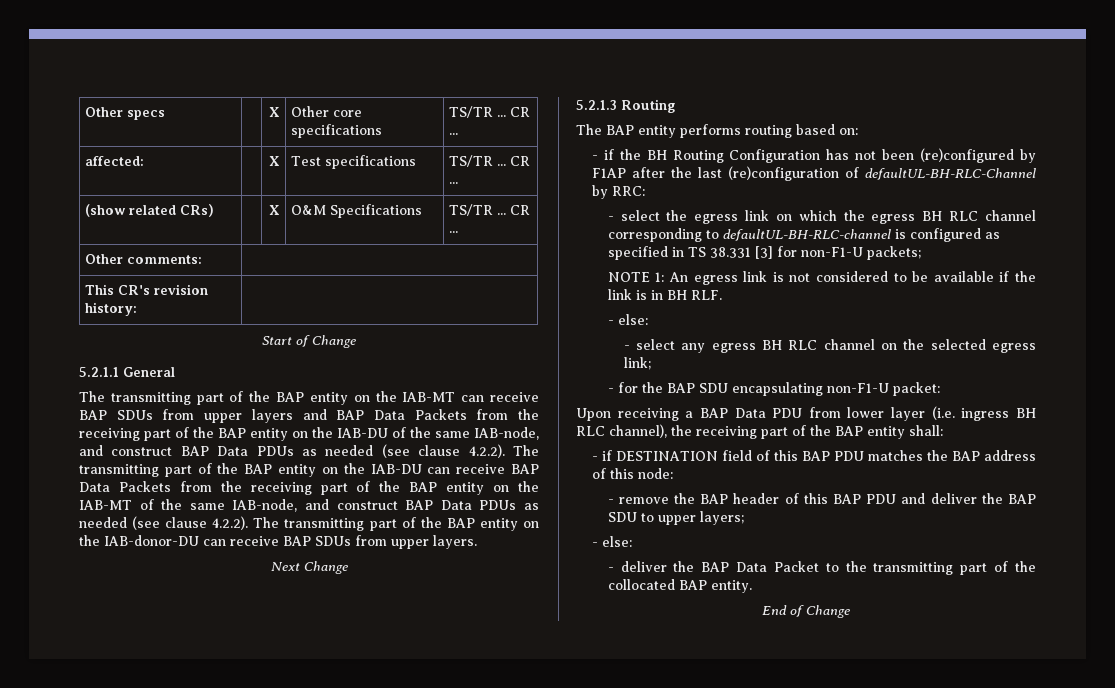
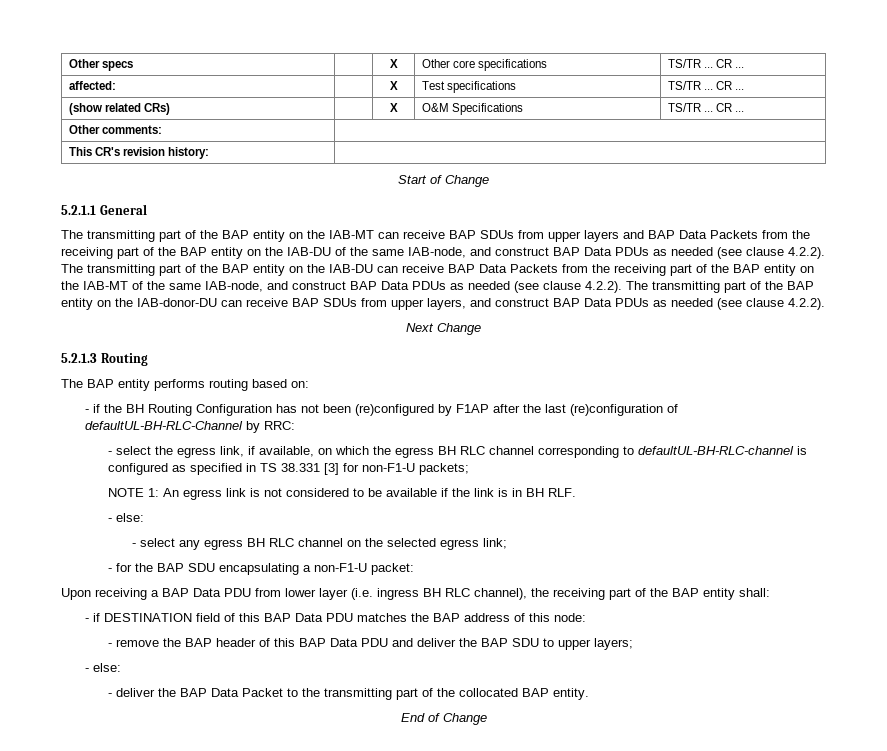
- The transmitting part of the BAP entity on the IAB-MT can receive BAP SDUs from upper layers and BAP Data Packets from the receiving part of the BAP entity on the IAB-DU of the same IAB-node, and construct BAP Data PDUs as needed (see clause 4.2.2). The transmitting part of the BAP entity on the IAB-DU can receive BAP Data Packets from the receiving part of the BAP entity on the IAB-MT of the same IAB-node, and construct BAP Data PDUs as needed (see clause 4.2.2). The transmitting part of the BAP entity on the IAB-donor-DU can receive BAP SDUs from upper layers.
+ The transmitting part of the BAP entity on the IAB-MT can receive BAP SDUs from upper layers and BAP Data Packets from the receiving part of the BAP entity on the IAB-DU of the same IAB-node, and construct BAP Data PDUs as needed (see clause 4.2.2). The transmitting part of the BAP entity on the IAB-DU can receive BAP Data Packets from the receiving part of the BAP entity on the IAB-MT of the same IAB-node, and construct BAP Data PDUs as needed (see clause 4.2.2). The transmitting part of the BAP entity on the IAB-donor-DU can receive BAP SDUs from upper layers, and construct BAP Data PDUs as needed (see clause 4.2.2).
- - select the egress link on which the egress BH RLC channel corresponding to defaultUL-BH-RLC-channel is configured as specified in TS 38.331 [3] for non-F1-U packets;
+ - select the egress link, if available, on which the egress BH RLC channel corresponding to defaultUL-BH-RLC-channel is configured as specified in TS 38.331 [3] for non-F1-U packets;
- - for the BAP SDU encapsulating non-F1-U packet:
+ - for the BAP SDU encapsulating a non-F1-U packet:
- - if DESTINATION field of this BAP PDU matches the BAP address of this node:
+ - if DESTINATION field of this BAP Data PDU matches the BAP address of this node:
- - remove the BAP header of this BAP PDU and deliver the BAP SDU to upper layers;
+ - remove the BAP header of this BAP Data PDU and deliver the BAP SDU to upper layers;

